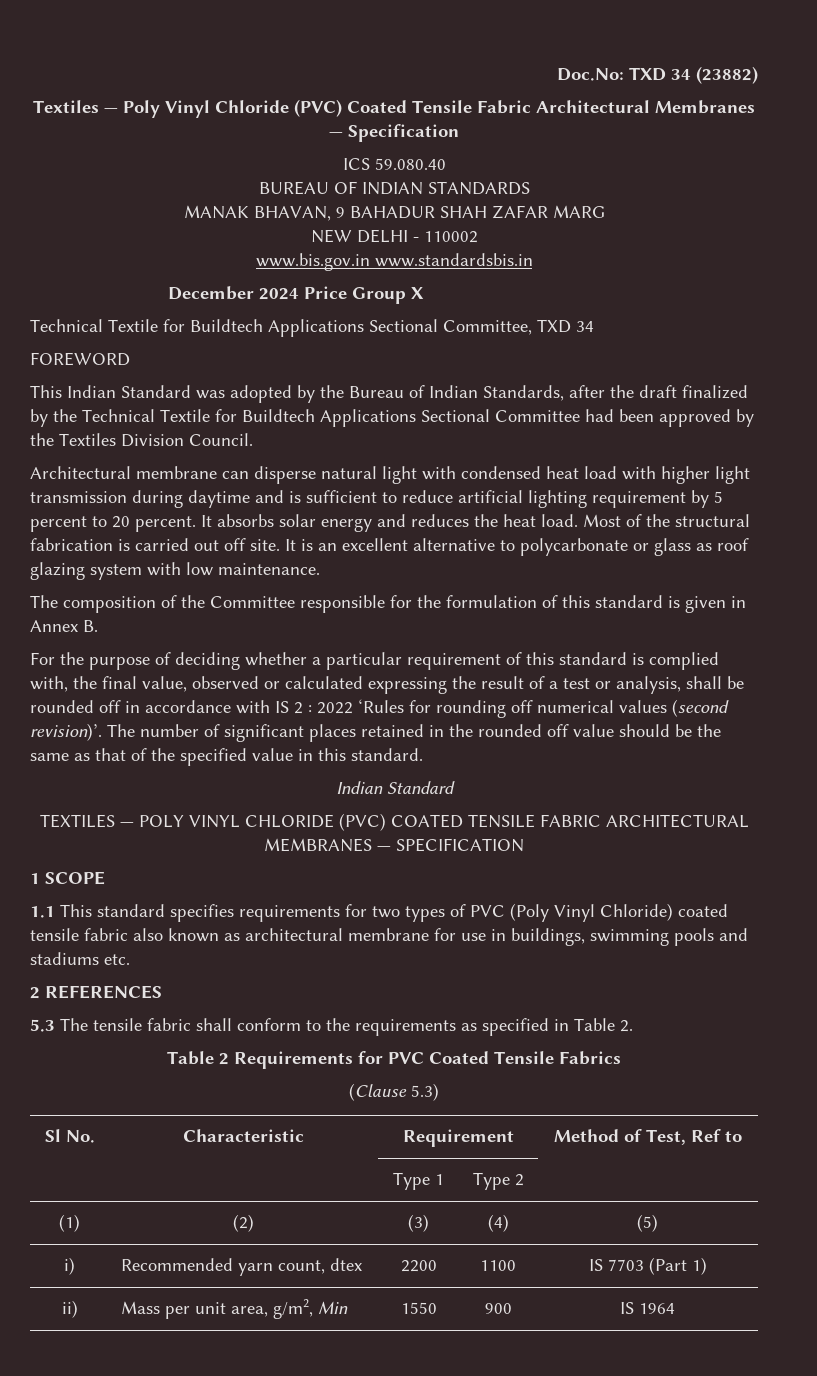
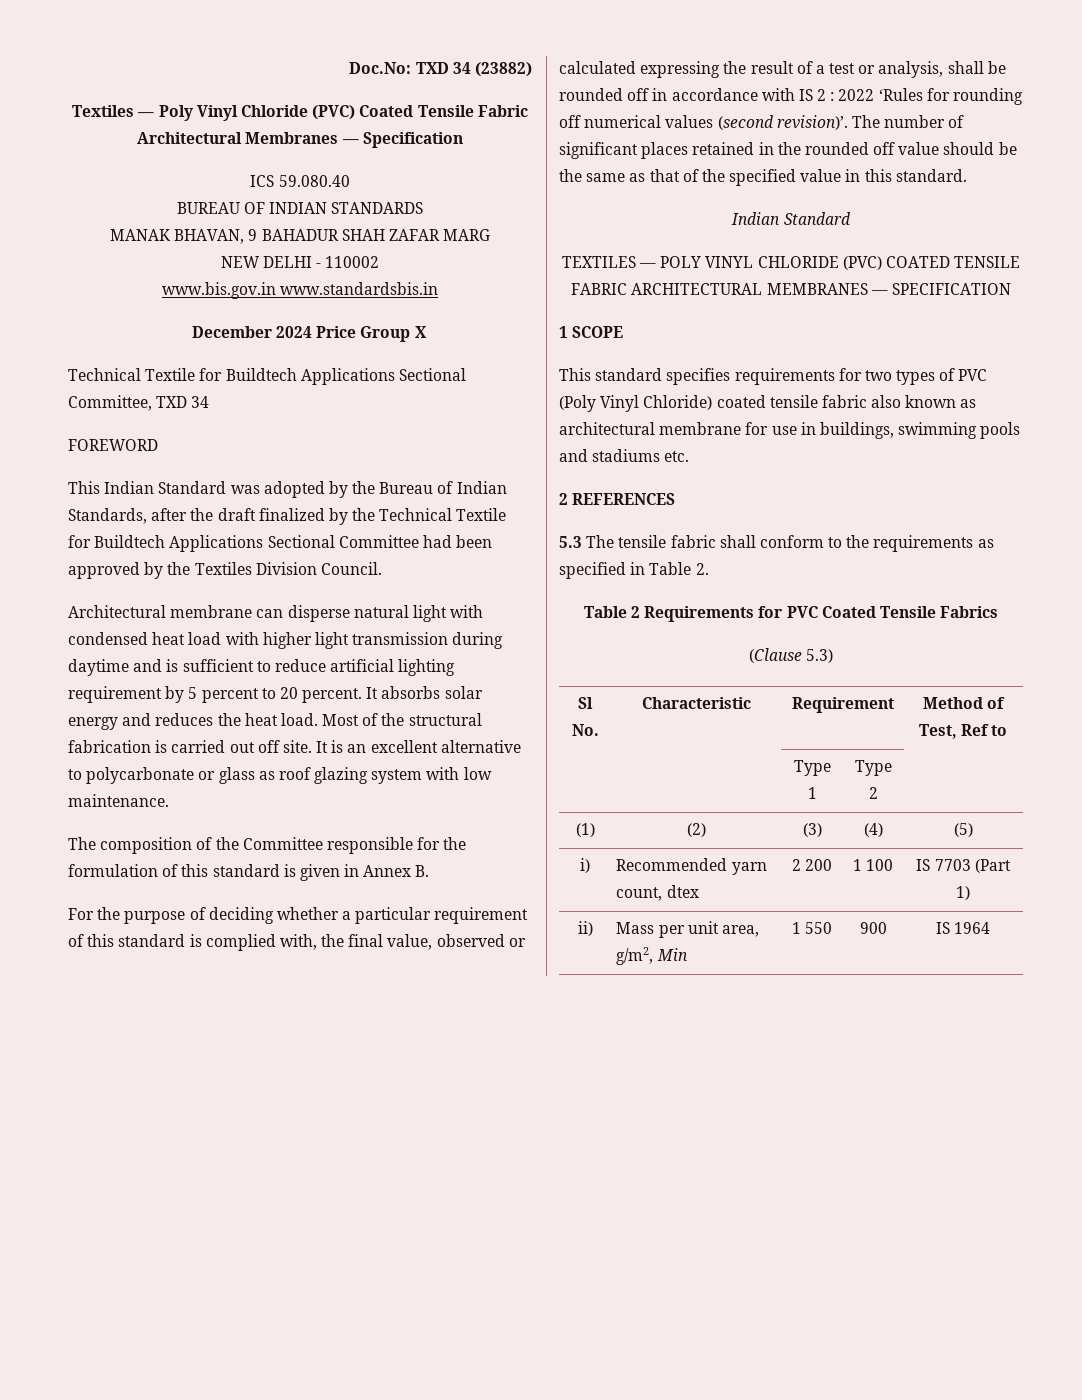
- 1.1 This standard specifies requirements for two types of PVC (Poly Vinyl Chloride) coated tensile fabric also known as architectural membrane for use in buildings, swimming pools and stadiums etc.
+ This standard specifies requirements for two types of PVC (Poly Vinyl Chloride) coated tensile fabric also known as architectural membrane for use in buildings, swimming pools and stadiums etc.
- i) | Recommended yarn count, dtex | 2200 | 1100 | IS 7703 (Part 1)
+ i) | Recommended yarn count, dtex | 2 200 | 1 100 | IS 7703 (Part 1)
- ii) | Mass per unit area, g/m2, Min | 1550 | 900 | IS 1964
+ ii) | Mass per unit area, g/m2, Min | 1 550 | 900 | IS 1964

